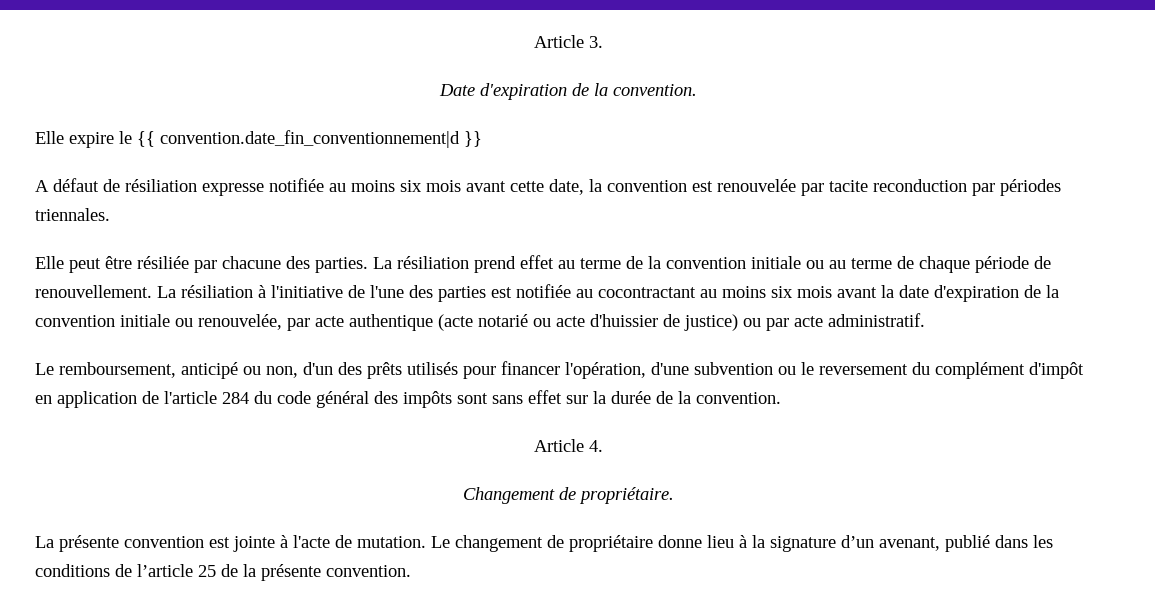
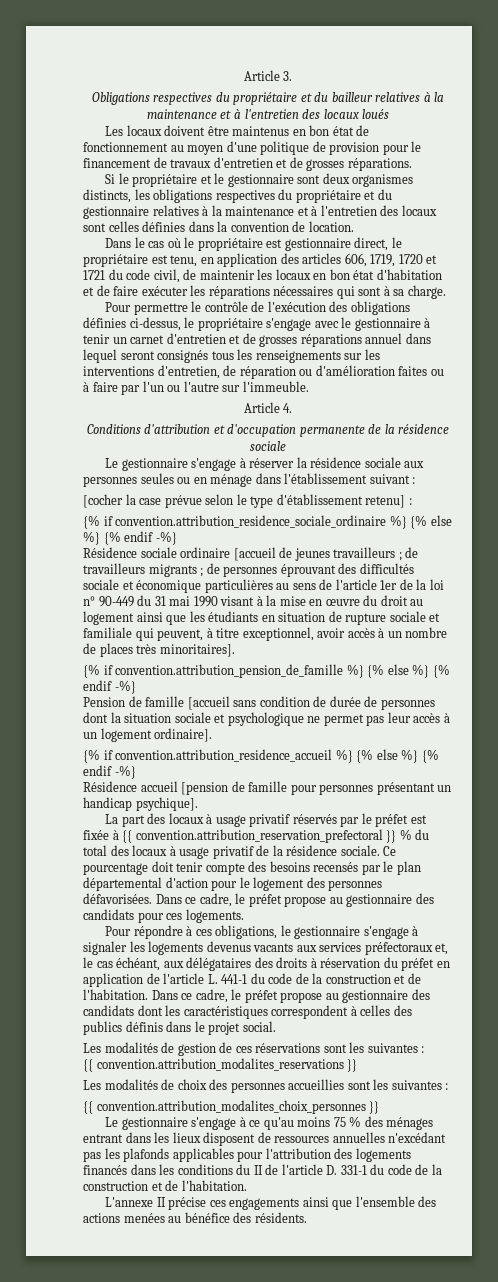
- Date d'expiration de la convention.
- Elle expire le {{ convention.date_fin_conventionnement|d }}
- A défaut de résiliation expresse notifiée au moins six mois avant cette date, la convention est renouvelée par tacite reconduction par périodes triennales.
- Elle peut être résiliée par chacune des parties. La résiliation prend effet au terme de la convention initiale ou au terme de chaque période de renouvellement. La résiliation à l'initiative de l'une des parties est notifiée au cocontractant au moins six mois avant la date d'expiration de la convention initiale ou renouvelée, par acte authentique (acte notarié ou acte d'huissier de justice) ou par acte administratif.
- Le remboursement, anticipé ou non, d'un des prêts utilisés pour financer l'opération, d'une subvention ou le reversement du complément d'impôt en application de l'article 284 du code général des impôts sont sans effet sur la durée de la convention.
+ Obligations respectives du propriétaire et du bailleur relatives à la maintenance et à l'entretien des locaux loués
+ Les locaux doivent être maintenus en bon état de fonctionnement au moyen d'une politique de provision pour le financement de travaux d'entretien et de grosses réparations.
+ Si le propriétaire et le gestionnaire sont deux organismes distincts, les obligations respectives du propriétaire et du gestionnaire relatives à la maintenance et à l'entretien des locaux sont celles définies dans la convention de location.
+ Dans le cas où le propriétaire est gestionnaire direct, le propriétaire est tenu, en application des articles 606, 1719, 1720 et 1721 du code civil, de maintenir les locaux en bon état d'habitation et de faire exécuter les réparations nécessaires qui sont à sa charge.
+ Pour permettre le contrôle de l'exécution des obligations définies ci-dessus, le propriétaire s'engage avec le gestionnaire à tenir un carnet d'entretien et de grosses réparations annuel dans lequel seront consignés tous les renseignements sur les interventions d'entretien, de réparation ou d'amélioration faites ou à faire par l'un ou l'autre sur l'immeuble.
  Article 4.
- Changement de propriétaire.
- La présente convention est jointe à l'acte de mutation. Le changement de propriétaire donne lieu à la signature d’un avenant, publié dans les conditions de l’article 25 de la présente convention.
+ Conditions d'attribution et d'occupation permanente de la résidence sociale
+ Le gestionnaire s'engage à réserver la résidence sociale aux personnes seules ou en ménage dans l'établissement suivant :
+ [cocher la case prévue selon le type d'établissement retenu] :
+ {% if convention.attribution_residence_sociale_ordinaire %} {% else %} {% endif -%}
+ Résidence sociale ordinaire [accueil de jeunes travailleurs ; de travailleurs migrants ; de personnes éprouvant des difficultés sociale et économique particulières au sens de l'article 1er de la loi n° 90-449 du 31 mai 1990 visant à la mise en œuvre du droit au logement ainsi que les étudiants en situation de rupture sociale et familiale qui peuvent, à titre exceptionnel, avoir accès à un nombre de places très minoritaires].
+ {% if convention.attribution_pension_de_famille %} {% else %} {% endif -%}
+ Pension de famille [accueil sans condition de durée de personnes dont la situation sociale et psychologique ne permet pas leur accès à un logement ordinaire].
+ {% if convention.attribution_residence_accueil %} {% else %} {% endif -%}
+ Résidence accueil [pension de famille pour personnes présentant un handicap psychique].
+ La part des locaux à usage privatif réservés par le préfet est fixée à {{ convention.attribution_reservation_prefectoral }} % du total des locaux à usage privatif de la résidence sociale. Ce pourcentage doit tenir compte des besoins recensés par le plan départemental d'action pour le logement des personnes défavorisées. Dans ce cadre, le préfet propose au gestionnaire des candidats pour ces logements.
+ Pour répondre à ces obligations, le gestionnaire s'engage à signaler les logements devenus vacants aux services préfectoraux et, le cas échéant, aux délégataires des droits à réservation du préfet en application de l'article L. 441-1 du code de la construction et de l'habitation. Dans ce cadre, le préfet propose au gestionnaire des candidats dont les caractéristiques correspondent à celles des publics définis dans le projet social.
+ Les modalités de gestion de ces réservations sont les suivantes :
+ {{ convention.attribution_modalites_reservations }}
+ Les modalités de choix des personnes accueillies sont les suivantes :
+ {{ convention.attribution_modalites_choix_personnes }}
+ Le gestionnaire s'engage à ce qu'au moins 75 % des ménages entrant dans les lieux disposent de ressources annuelles n'excédant pas les plafonds applicables pour l'attribution des logements financés dans les conditions du II de l'article D. 331-1 du code de la construction et de l'habitation.
+ L'annexe II précise ces engagements ainsi que l'ensemble des actions menées au bénéfice des résidents.

